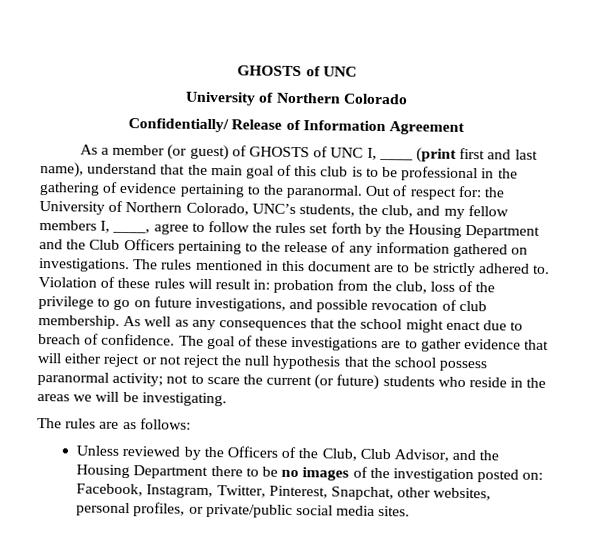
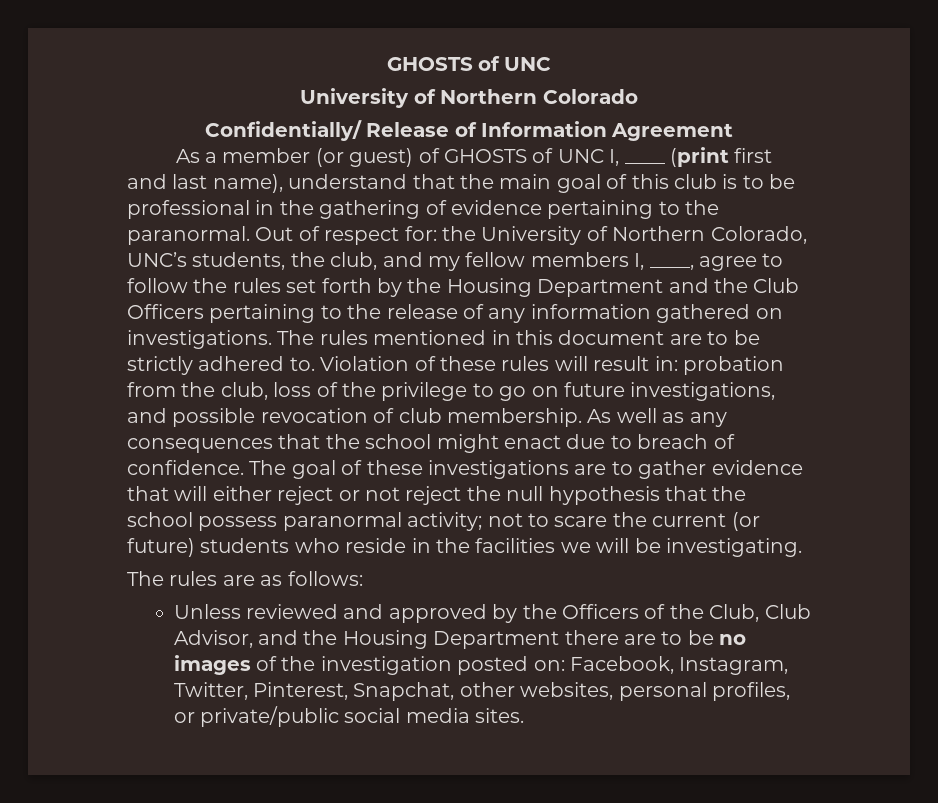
- The goal of these investigations are to gather evidence that will either reject or not reject the null hypothesis that the school possess paranormal activity; not to scare the current (or future) students who reside in the areas we will be investigating.
+ The goal of these investigations are to gather evidence that will either reject or not reject the null hypothesis that the school possess paranormal activity; not to scare the current (or future) students who reside in the facilities we will be investigating.
- Unless reviewed by the Officers of the Club, Club Advisor, and the Housing Department there to be no images of the investigation posted on: Facebook, Instagram, Twitter, Pinterest, Snapchat, other websites, personal profiles, or private/public social media sites.
+ Unless reviewed and approved by the Officers of the Club, Club Advisor, and the Housing Department there are to be no images of the investigation posted on: Facebook, Instagram, Twitter, Pinterest, Snapchat, other websites, personal profiles, or private/public social media sites.

